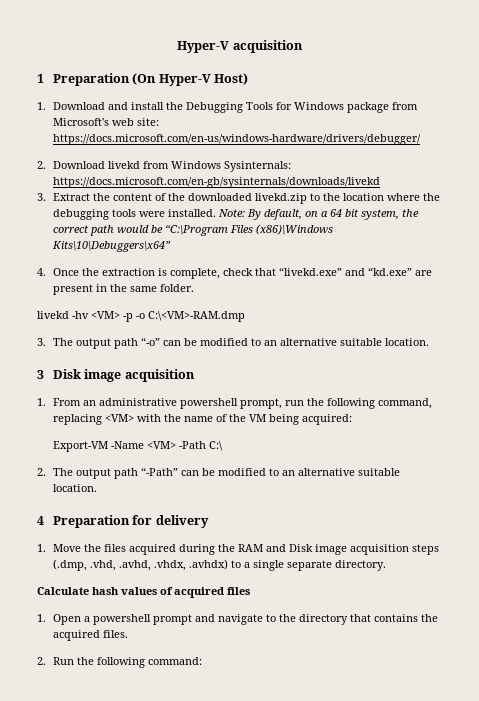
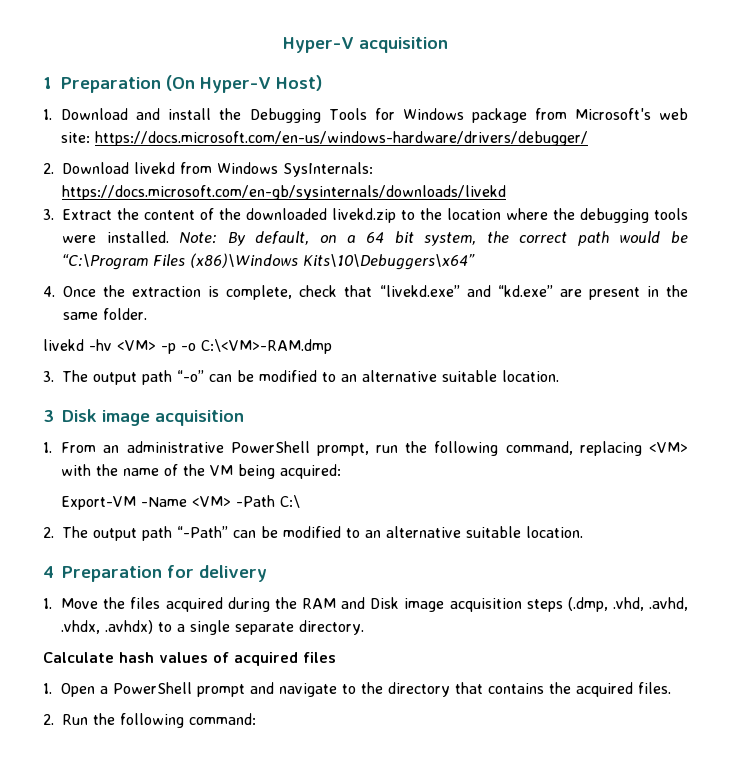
- 2. Download livekd from Windows Sysinternals: https://docs.microsoft.com/en-gb/sysinternals/downloads/livekd
+ 2. Download livekd from Windows SysInternals: https://docs.microsoft.com/en-gb/sysinternals/downloads/livekd
- 1. From an administrative powershell prompt, run the following command, replacing <VM> with the name of the VM being acquired:
+ 1. From an administrative PowerShell prompt, run the following command, replacing <VM> with the name of the VM being acquired:
- 1. Open a powershell prompt and navigate to the directory that contains the acquired files.
+ 1. Open a PowerShell prompt and navigate to the directory that contains the acquired files.

